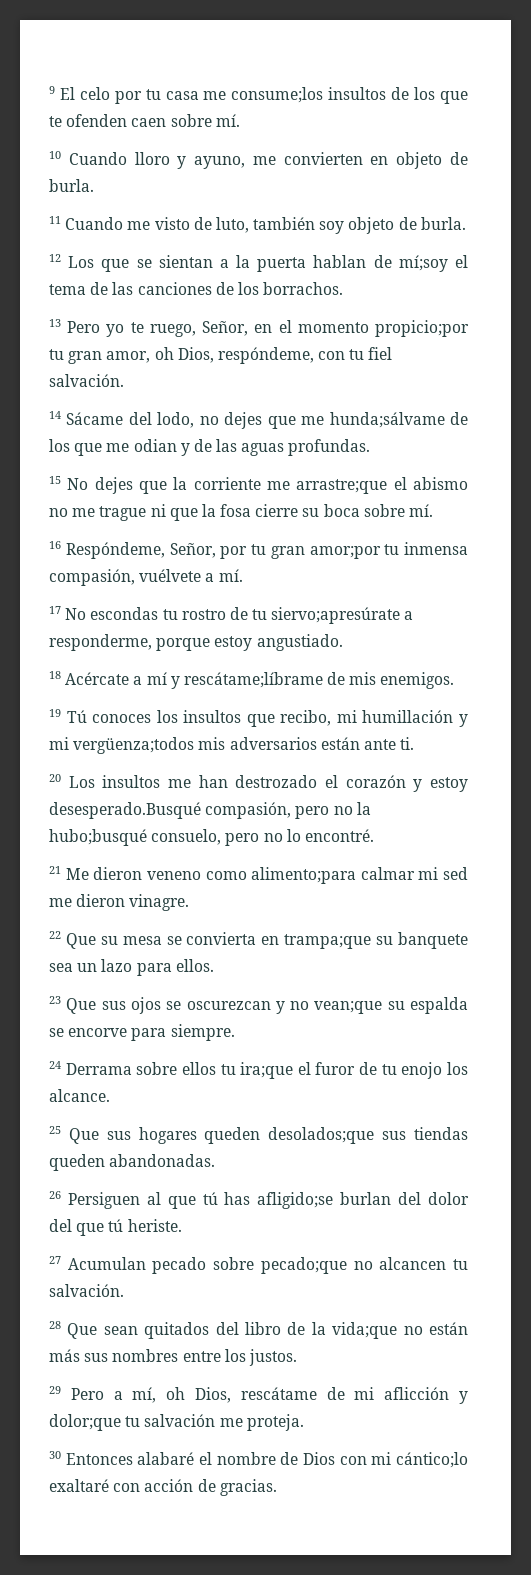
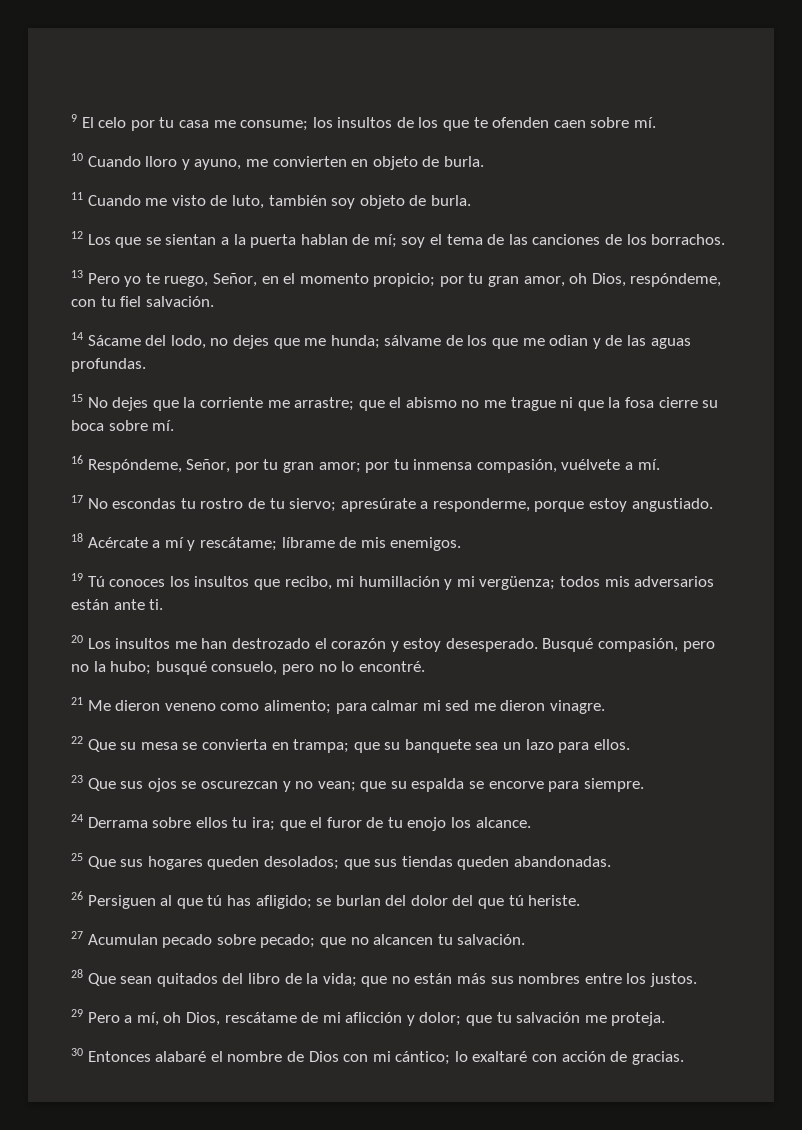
- 9 El celo por tu casa me consume;los insultos de los que te ofenden caen sobre mí.
+ 9 El celo por tu casa me consume; los insultos de los que te ofenden caen sobre mí.
- 12 Los que se sientan a la puerta hablan de mí;soy el tema de las canciones de los borrachos.
+ 12 Los que se sientan a la puerta hablan de mí; soy el tema de las canciones de los borrachos.
- 13 Pero yo te ruego, Señor, en el momento propicio;por tu gran amor, oh Dios, respóndeme, con tu fiel salvación.
+ 13 Pero yo te ruego, Señor, en el momento propicio; por tu gran amor, oh Dios, respóndeme, con tu fiel salvación.
- 14 Sácame del lodo, no dejes que me hunda;sálvame de los que me odian y de las aguas profundas.
+ 14 Sácame del lodo, no dejes que me hunda; sálvame de los que me odian y de las aguas profundas.
- 15 No dejes que la corriente me arrastre;que el abismo no me trague ni que la fosa cierre su boca sobre mí.
+ 15 No dejes que la corriente me arrastre; que el abismo no me trague ni que la fosa cierre su boca sobre mí.
- 16 Respóndeme, Señor, por tu gran amor;por tu inmensa compasión, vuélvete a mí.
+ 16 Respóndeme, Señor, por tu gran amor; por tu inmensa compasión, vuélvete a mí.
- 17 No escondas tu rostro de tu siervo;apresúrate a responderme, porque estoy angustiado.
+ 17 No escondas tu rostro de tu siervo; apresúrate a responderme, porque estoy angustiado.
- 18 Acércate a mí y rescátame;líbrame de mis enemigos.
+ 18 Acércate a mí y rescátame; líbrame de mis enemigos.
- 19 Tú conoces los insultos que recibo, mi humillación y mi vergüenza;todos mis adversarios están ante ti.
+ 19 Tú conoces los insultos que recibo, mi humillación y mi vergüenza; todos mis adversarios están ante ti.
- 20 Los insultos me han destrozado el corazón y estoy desesperado.Busqué compasión, pero no la hubo;busqué consuelo, pero no lo encontré.
+ 20 Los insultos me han destrozado el corazón y estoy desesperado. Busqué compasión, pero no la hubo; busqué consuelo, pero no lo encontré.
- 21 Me dieron veneno como alimento;para calmar mi sed me dieron vinagre.
+ 21 Me dieron veneno como alimento; para calmar mi sed me dieron vinagre.
- 22 Que su mesa se convierta en trampa;que su banquete sea un lazo para ellos.
+ 22 Que su mesa se convierta en trampa; que su banquete sea un lazo para ellos.
- 23 Que sus ojos se oscurezcan y no vean;que su espalda se encorve para siempre.
+ 23 Que sus ojos se oscurezcan y no vean; que su espalda se encorve para siempre.
- 24 Derrama sobre ellos tu ira;que el furor de tu enojo los alcance.
+ 24 Derrama sobre ellos tu ira; que el furor de tu enojo los alcance.
- 25 Que sus hogares queden desolados;que sus tiendas queden abandonadas.
+ 25 Que sus hogares queden desolados; que sus tiendas queden abandonadas.
- 26 Persiguen al que tú has afligido;se burlan del dolor del que tú heriste.
+ 26 Persiguen al que tú has afligido; se burlan del dolor del que tú heriste.
- 27 Acumulan pecado sobre pecado;que no alcancen tu salvación.
+ 27 Acumulan pecado sobre pecado; que no alcancen tu salvación.
- 28 Que sean quitados del libro de la vida;que no están más sus nombres entre los justos.
+ 28 Que sean quitados del libro de la vida; que no están más sus nombres entre los justos.
- 29 Pero a mí, oh Dios, rescátame de mi aflicción y dolor;que tu salvación me proteja.
+ 29 Pero a mí, oh Dios, rescátame de mi aflicción y dolor; que tu salvación me proteja.
- 30 Entonces alabaré el nombre de Dios con mi cántico;lo exaltaré con acción de gracias.
+ 30 Entonces alabaré el nombre de Dios con mi cántico; lo exaltaré con acción de gracias.

